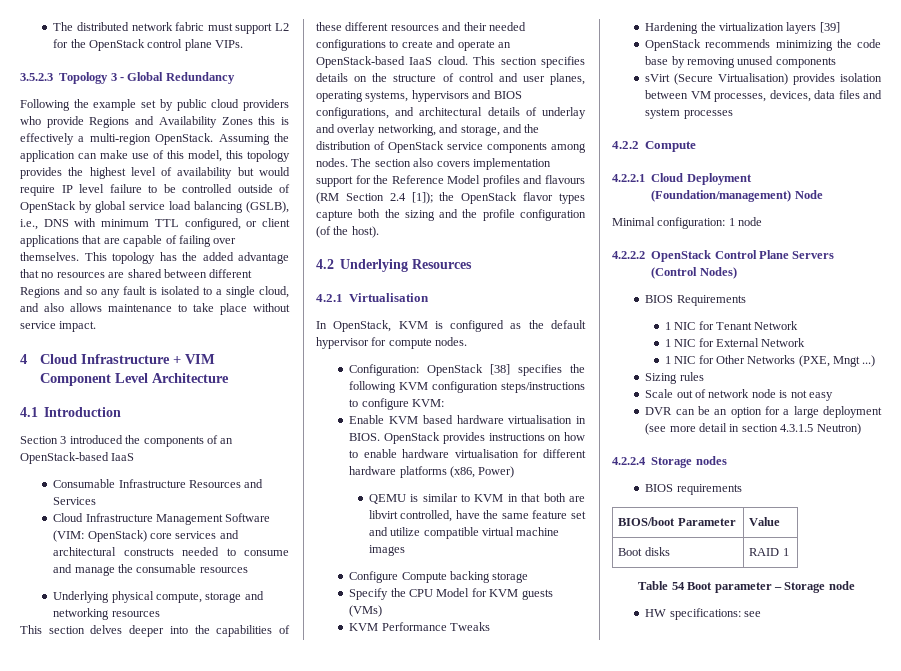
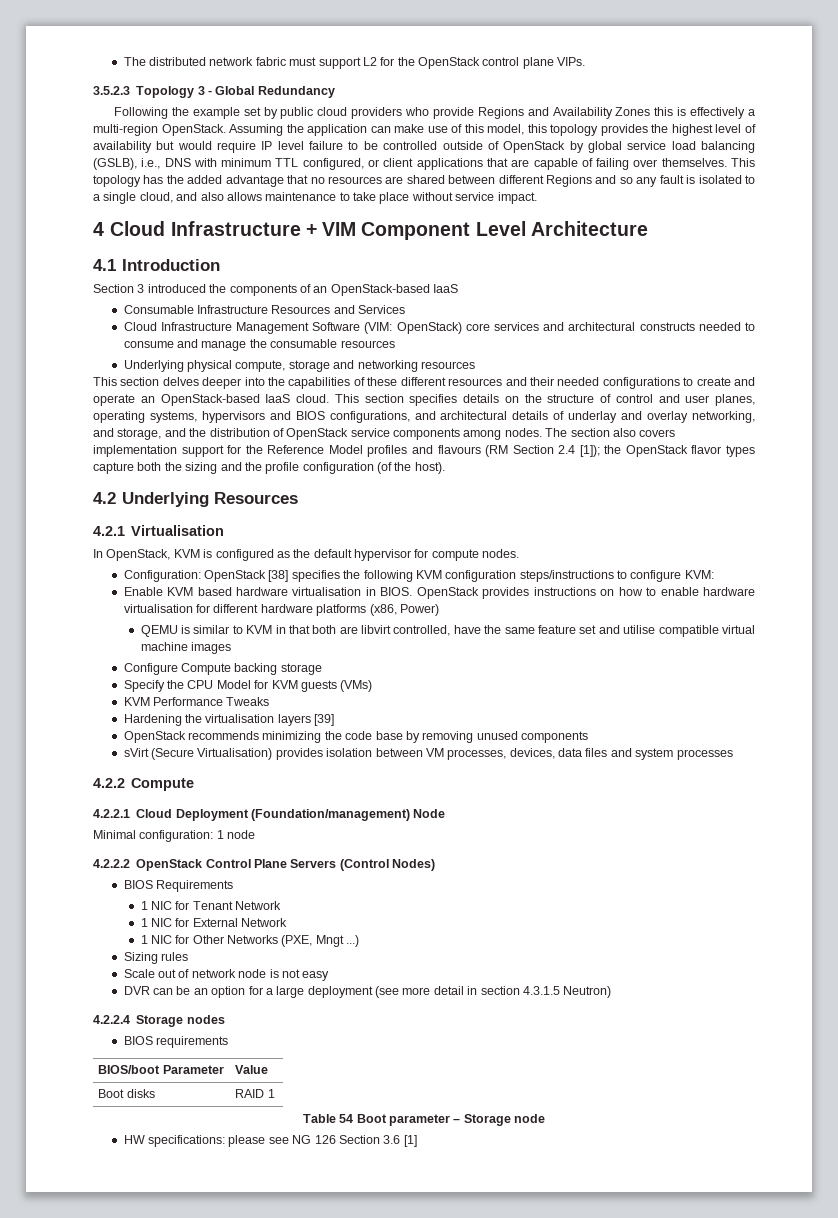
- QEMU is similar to KVM in that both are libvirt controlled, have the same feature set and utilize compatible virtual machine images
+ QEMU is similar to KVM in that both are libvirt controlled, have the same feature set and utilise compatible virtual machine images
- Hardening the virtualization layers [39]
+ Hardening the virtualisation layers [39]
- HW specifications: see
+ HW specifications: please see NG 126 Section 3.6 [1]

